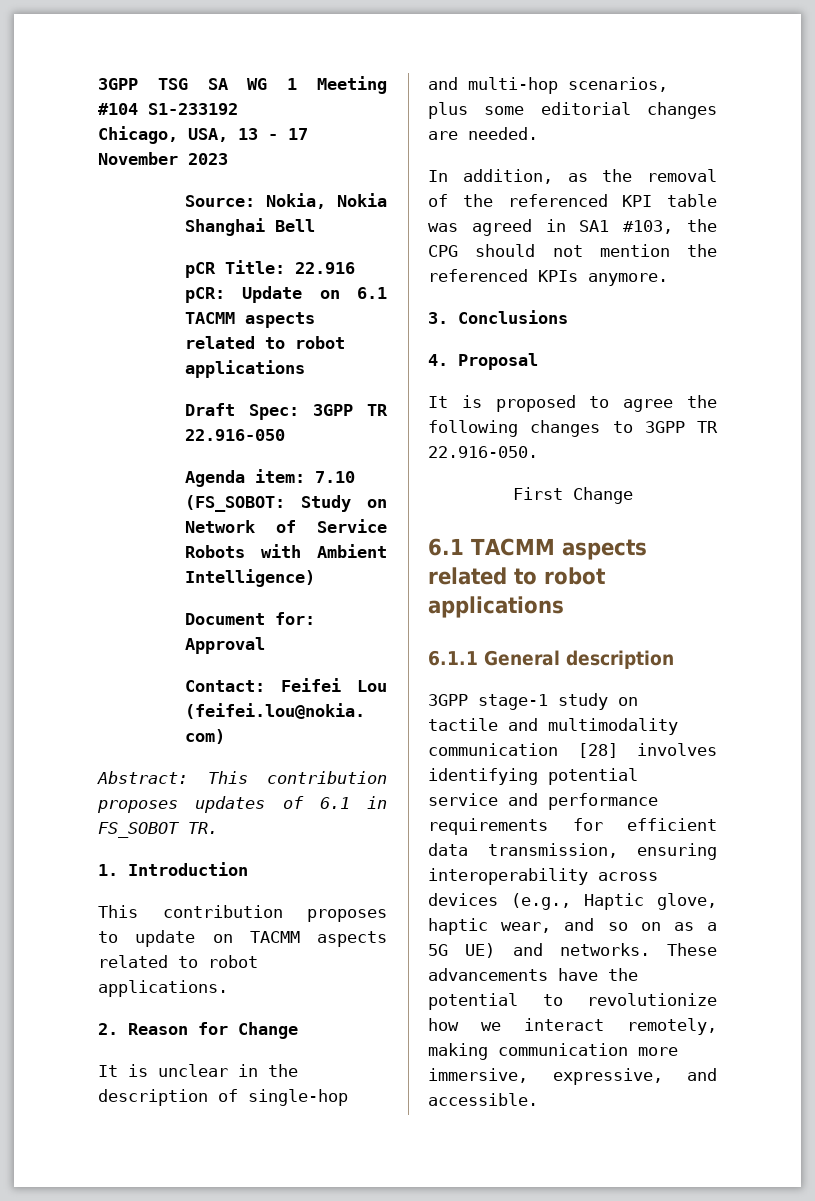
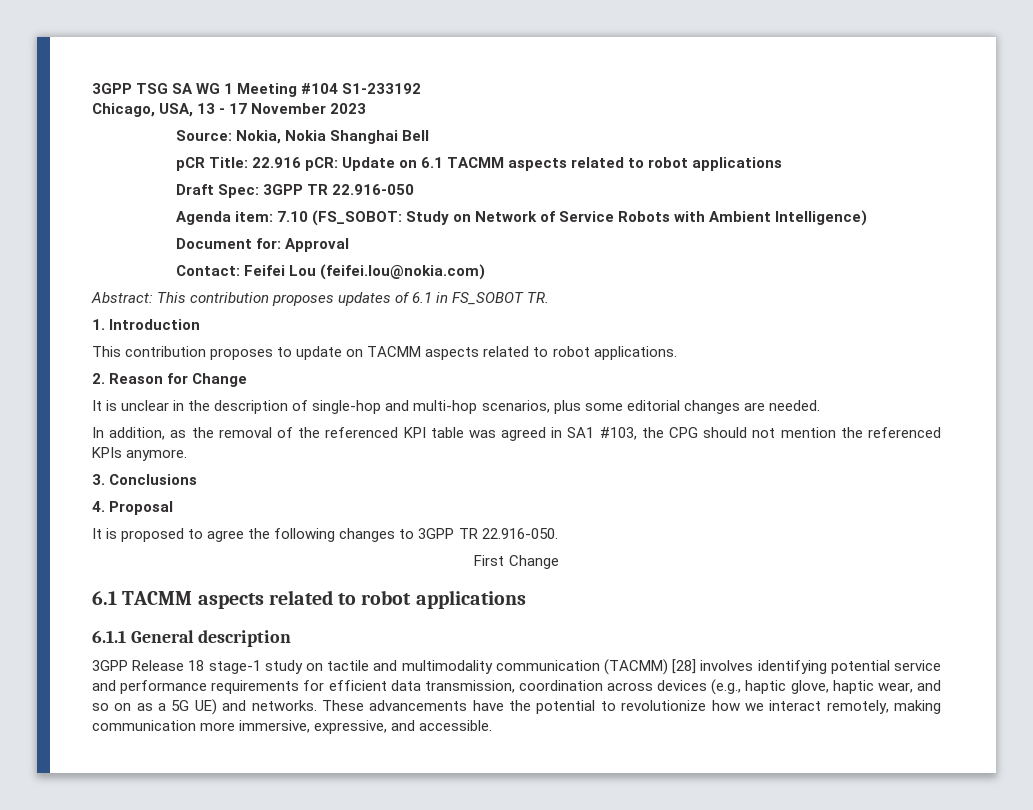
- 3GPP stage-1 study on tactile and multimodality communication [28] involves identifying potential service and performance requirements for efficient data transmission, ensuring interoperability across devices (e.g., Haptic glove, haptic wear, and so on as a 5G UE) and networks.
+ 3GPP Release 18 stage-1 study on tactile and multimodality communication (TACMM) [28] involves identifying potential service and performance requirements for efficient data transmission, coordination across devices (e.g., haptic glove, haptic wear, and so on as a 5G UE) and networks.

